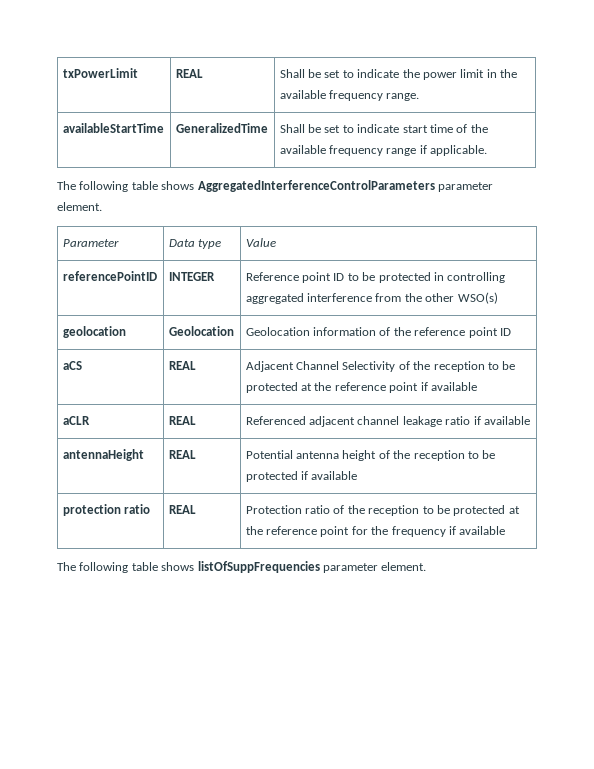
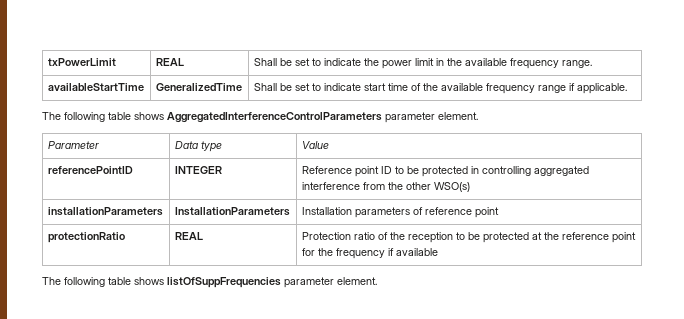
- geolocation | Geolocation | Geolocation information of the reference point ID
- aCS | REAL | Adjacent Channel Selectivity of the reception to be protected at the reference point if available
- aCLR | REAL | Referenced adjacent channel leakage ratio if available
- antennaHeight | REAL | Potential antenna height of the reception to be protected if available
- protection ratio | REAL | Protection ratio of the reception to be protected at the reference point for the frequency if available
+ installationParameters | InstallationParameters | Installation parameters of reference point
+ protectionRatio | REAL | Protection ratio of the reception to be protected at the reference point for the frequency if available

